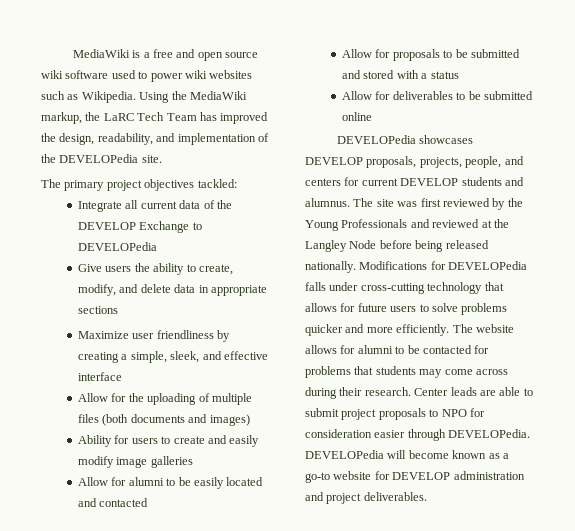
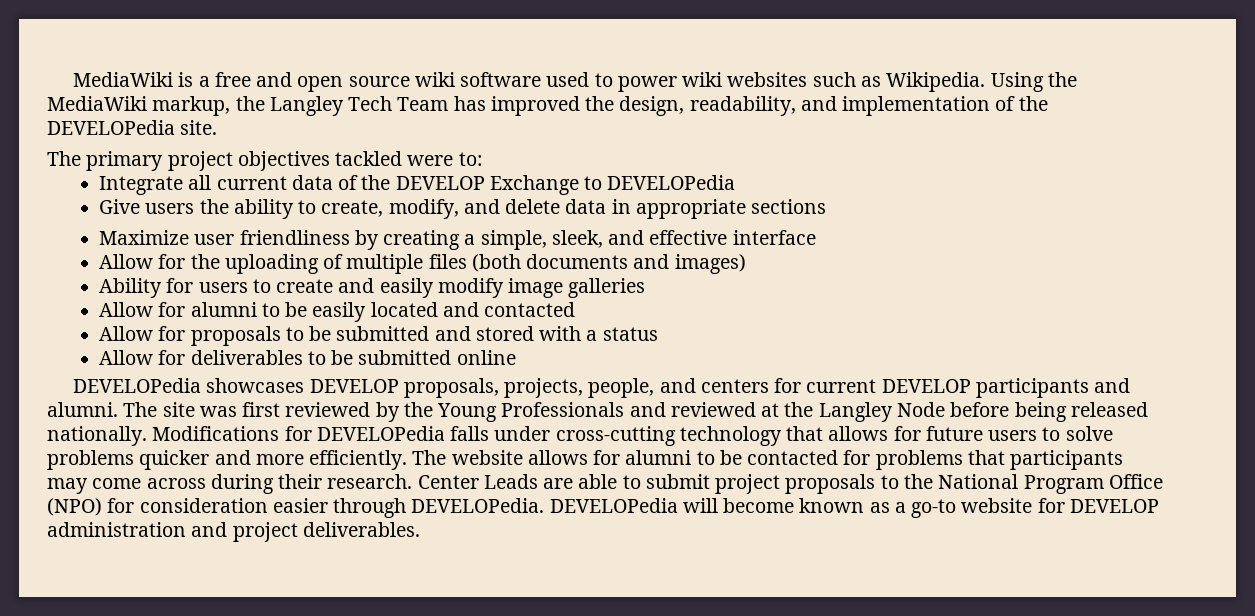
- Using the MediaWiki markup, the LaRC Tech Team has improved the design, readability, and implementation of the DEVELOPedia site.
+ Using the MediaWiki markup, the Langley Tech Team has improved the design, readability, and implementation of the DEVELOPedia site.
- The primary project objectives tackled:
+ The primary project objectives tackled were to:
- DEVELOPedia showcases DEVELOP proposals, projects, people, and centers for current DEVELOP students and alumnus.
+ DEVELOPedia showcases DEVELOP proposals, projects, people, and centers for current DEVELOP participants and alumni.
- The website allows for alumni to be contacted for problems that students may come across during their research.
+ The website allows for alumni to be contacted for problems that participants may come across during their research.
- Center leads are able to submit project proposals to NPO for consideration easier through DEVELOPedia.
+ Center Leads are able to submit project proposals to the National Program Office (NPO) for consideration easier through DEVELOPedia.

